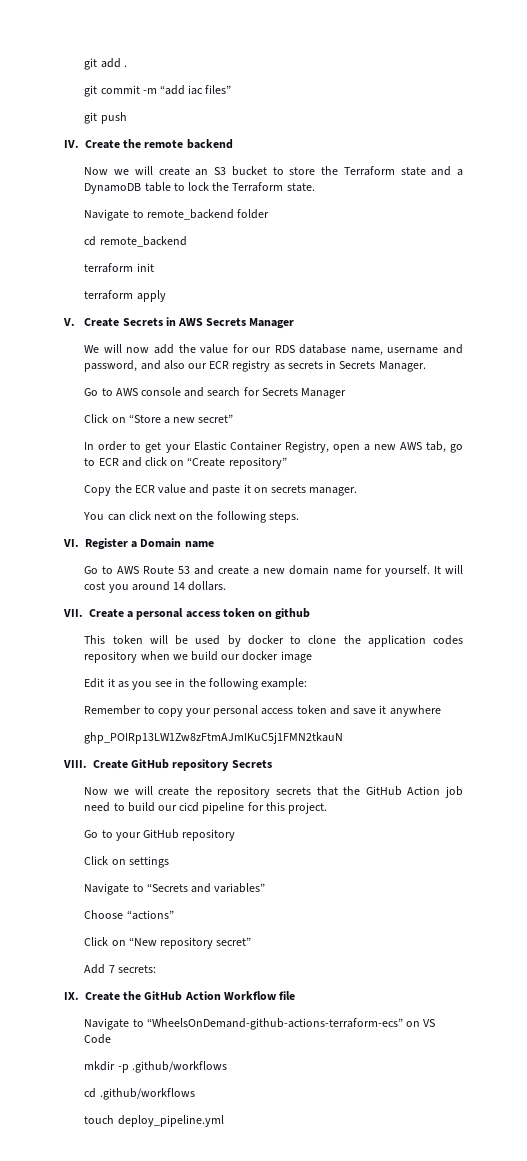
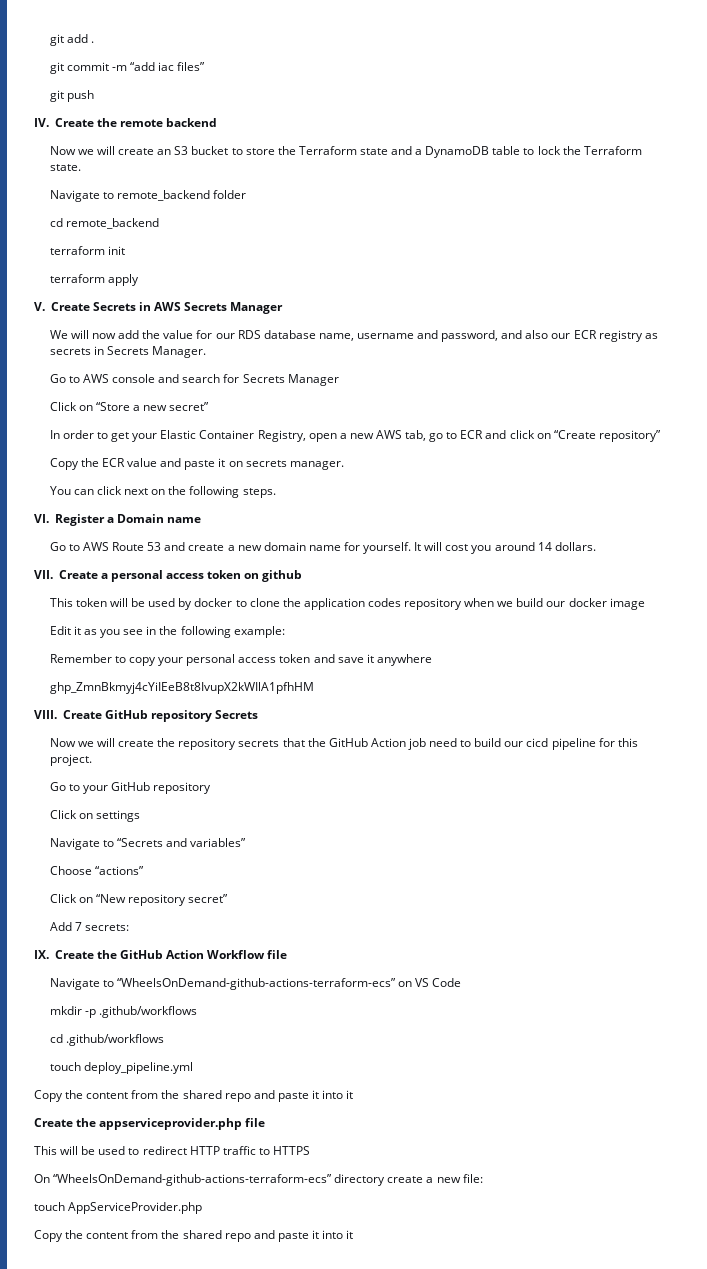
- 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
+ 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
  touch deploy_pipeline.yml
+ Copy the content from the shared repo and paste it into it
+ Create the appserviceprovider.php file
+ This will be used to redirect HTTP traffic to HTTPS
+ On “WheelsOnDemand-github-actions-terraform-ecs” directory create a new file:
+ touch AppServiceProvider.php
+ Copy the content from the shared repo and paste it into it

